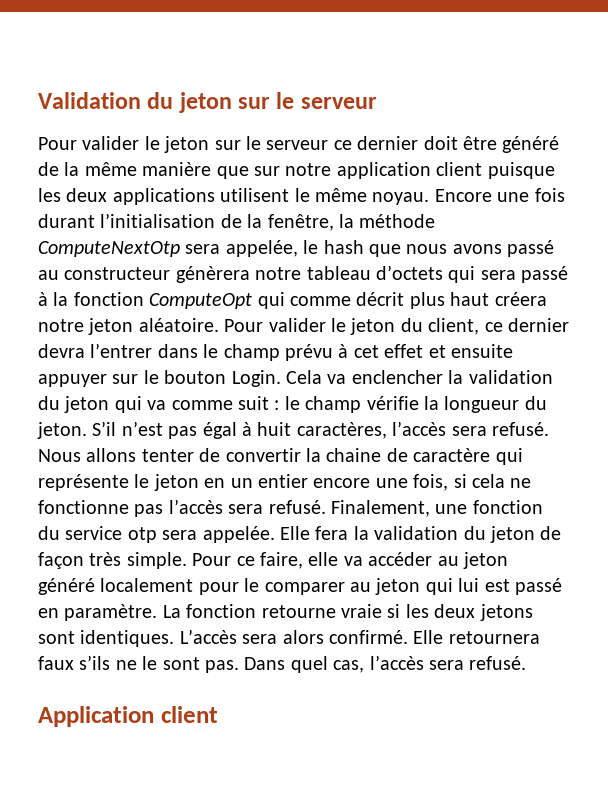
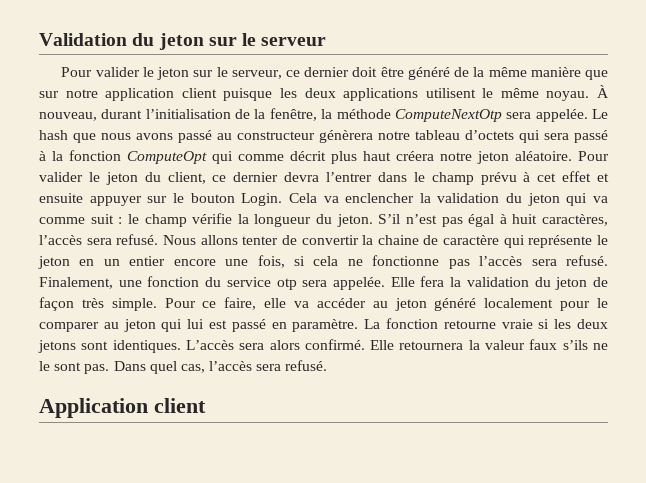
- Pour valider le jeton sur le serveur ce dernier doit être généré de la même manière que sur notre application client puisque les deux applications utilisent le même noyau.
+ Pour valider le jeton sur le serveur, ce dernier doit être généré de la même manière que sur notre application client puisque les deux applications utilisent le même noyau.
- Encore une fois durant l’initialisation de la fenêtre, la méthode ComputeNextOtp sera appelée, le hash que nous avons passé au constructeur génèrera notre tableau d’octets qui sera passé à la fonction ComputeOpt qui comme décrit plus haut créera notre jeton aléatoire.
+ À nouveau, durant l’initialisation de la fenêtre, la méthode ComputeNextOtp sera appelée. Le hash que nous avons passé au constructeur génèrera notre tableau d’octets qui sera passé à la fonction ComputeOpt qui comme décrit plus haut créera notre jeton aléatoire.
- Elle retournera faux s’ils ne le sont pas.
+ Elle retournera la valeur faux s’ils ne le sont pas.

